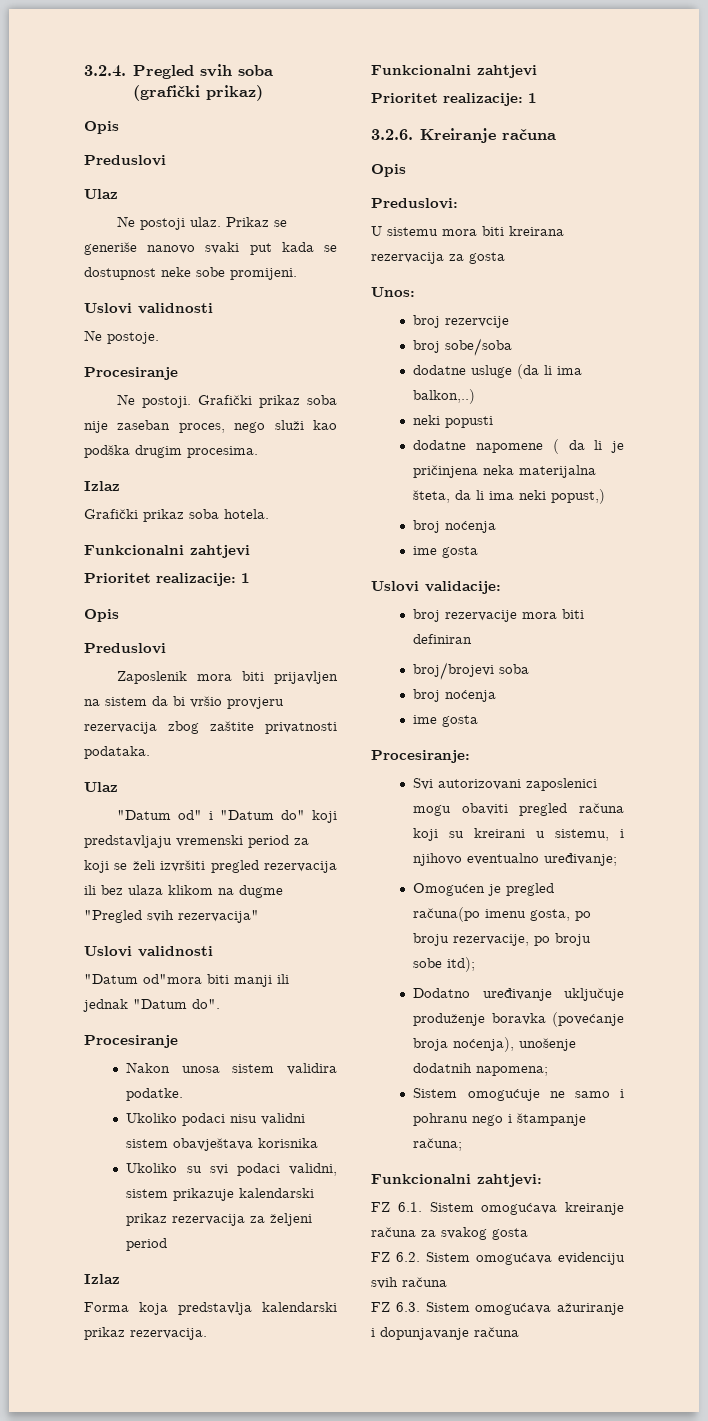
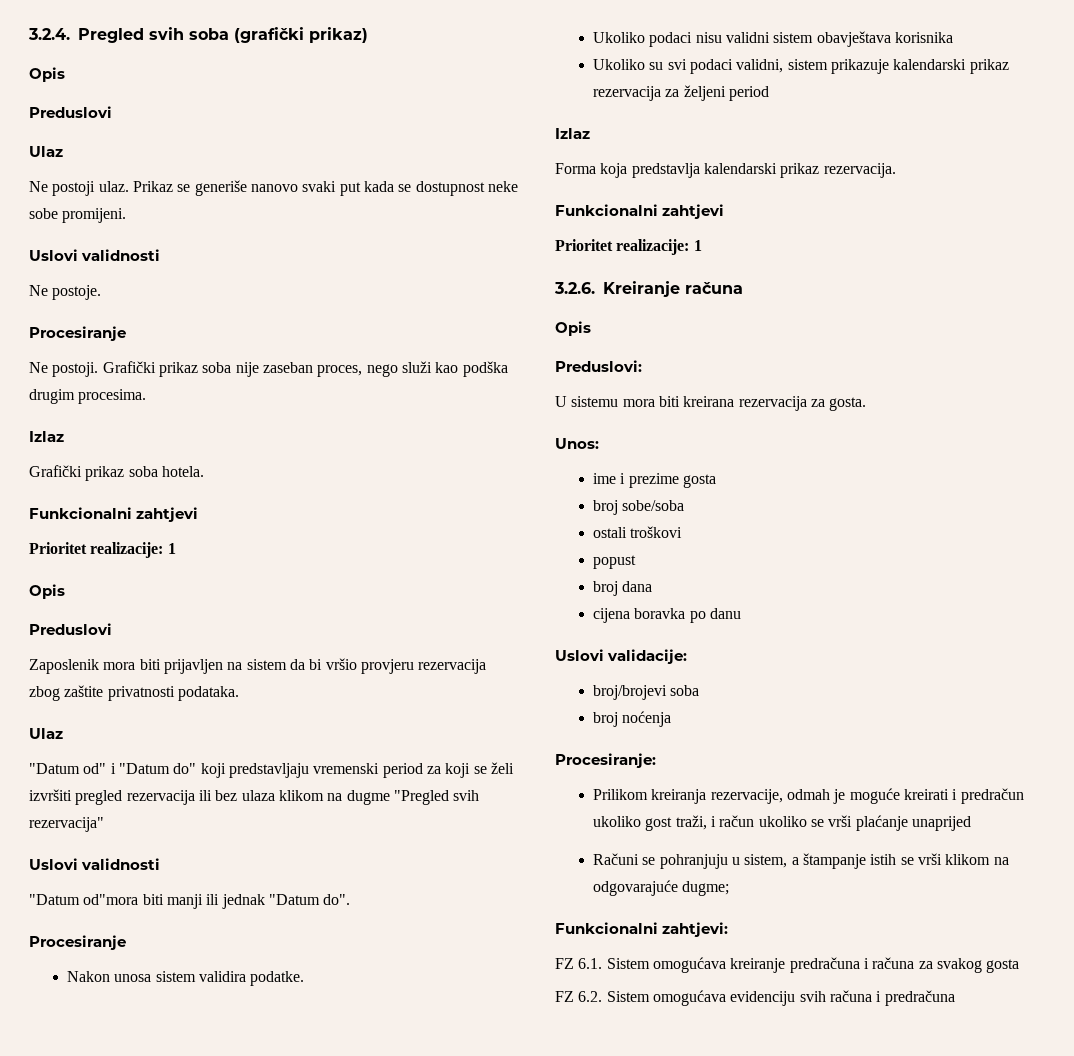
- U sistemu mora biti kreirana rezervacija za gosta
+ U sistemu mora biti kreirana rezervacija za gosta.
- broj rezervcije
+ ime i prezime gosta
  broj sobe/soba
- dodatne usluge (da li ima balkon,..)
- neki popusti
- dodatne napomene ( da li je pričinjena neka materijalna šteta, da li ima neki popust,)
- broj noćenja
- ime gosta
+ ostali troškovi
+ popust
+ broj dana
+ cijena boravka po danu
  Uslovi validacije:
- broj rezervacije mora biti definiran
  broj/brojevi soba
  broj noćenja
- ime gosta
- Svi autorizovani zaposlenici mogu obaviti pregled računa koji su kreirani u sistemu, i njihovo eventualno uređivanje;
- Omogućen je pregled računa(po imenu gosta, po broju rezervacije, po broju sobe itd);
- Dodatno uređivanje uključuje produženje boravka (povećanje broja noćenja), unošenje dodatnih napomena;
- Sistem omogućuje ne samo i pohranu nego i štampanje računa;
+ Prilikom kreiranja rezervacije, odmah je moguće kreirati i predračun ukoliko gost traži, i račun ukoliko se vrši plaćanje unaprijed
+ Računi se pohranjuju u sistem, a štampanje istih se vrši klikom na odgovarajuće dugme;
- FZ 6.1. Sistem omogućava kreiranje računa za svakog gosta
+ FZ 6.1. Sistem omogućava kreiranje predračuna i računa za svakog gosta
- FZ 6.2. Sistem omogućava evidenciju svih računa
- FZ 6.3. Sistem omogućava ažuriranje i dopunjavanje računa
+ FZ 6.2. Sistem omogućava evidenciju svih računa i predračuna

